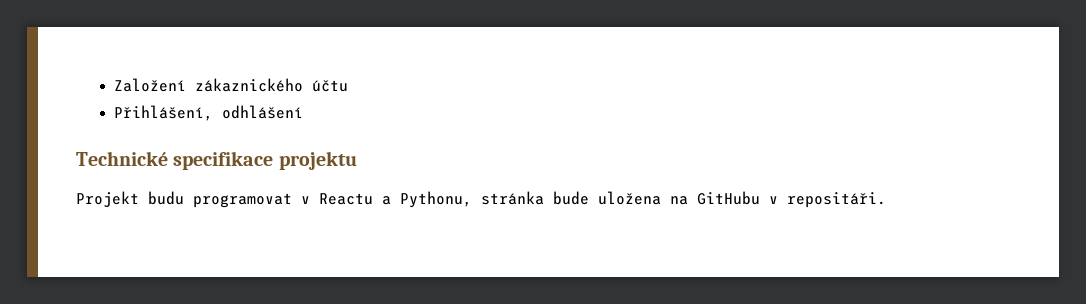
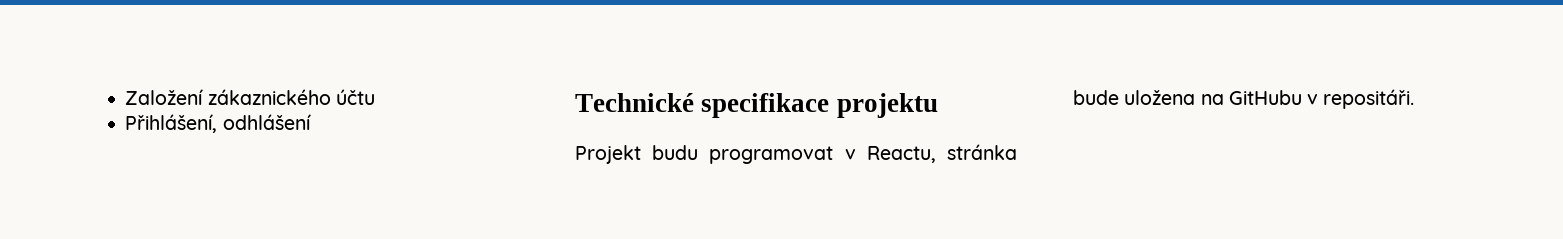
- Projekt budu programovat v Reactu a Pythonu, stránka bude uložena na GitHubu v repositáři.
+ Projekt budu programovat v Reactu, stránka bude uložena na GitHubu v repositáři.

